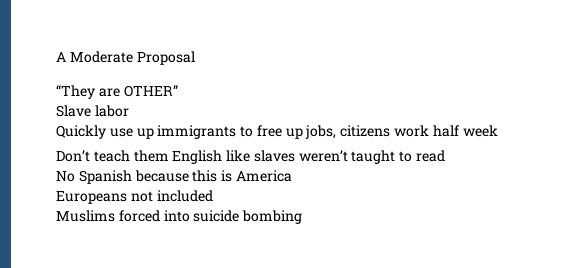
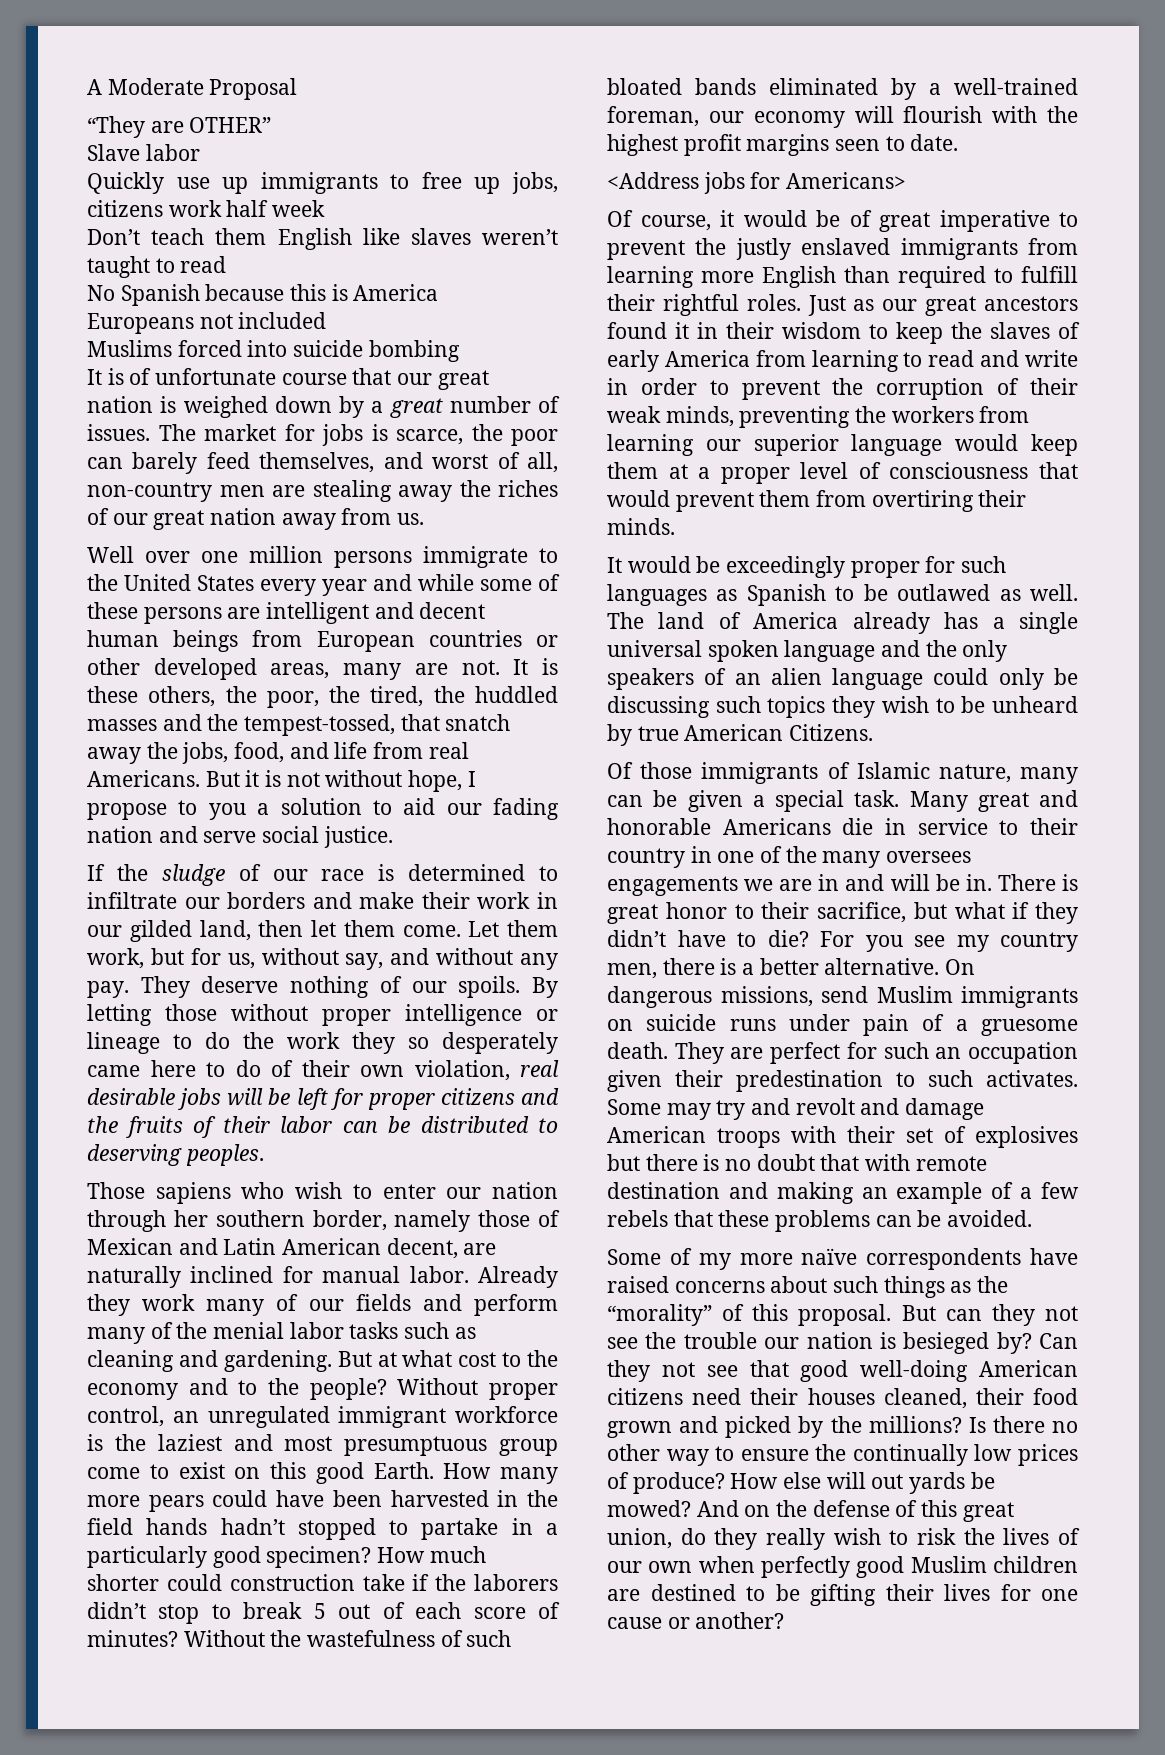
+ It is of unfortunate course that our great nation is weighed down by a great number of issues. The market for jobs is scarce, the poor can barely feed themselves, and worst of all, non-country men are stealing away the riches of our great nation away from us.
+ Well over one million persons immigrate to the United States every year and while some of these persons are intelligent and decent human beings from European countries or other developed areas, many are not. It is these others, the poor, the tired, the huddled masses and the tempest-tossed, that snatch away the jobs, food, and life from real Americans. But it is not without hope, I propose to you a solution to aid our fading nation and serve social justice.
+ If the sludge of our race is determined to infiltrate our borders and make their work in our gilded land, then let them come. Let them work, but for us, without say, and without any pay. They deserve nothing of our spoils. By letting those without proper intelligence or lineage to do the work they so desperately came here to do of their own violation, real desirable jobs will be left for proper citizens and the fruits of their labor can be distributed to deserving peoples.
+ Those sapiens who wish to enter our nation through her southern border, namely those of Mexican and Latin American decent, are naturally inclined for manual labor. Already they work many of our fields and perform many of the menial labor tasks such as cleaning and gardening. But at what cost to the economy and to the people? Without proper control, an unregulated immigrant workforce is the laziest and most presumptuous group come to exist on this good Earth. How many more pears could have been harvested in the field hands hadn’t stopped to partake in a particularly good specimen? How much shorter could construction take if the laborers didn’t stop to break 5 out of each score of minutes? Without the wastefulness of such bloated bands eliminated by a well-trained foreman, our economy will flourish with the highest profit margins seen to date.
+ <Address jobs for Americans>
+ Of course, it would be of great imperative to prevent the justly enslaved immigrants from learning more English than required to fulfill their rightful roles. Just as our great ancestors found it in their wisdom to keep the slaves of early America from learning to read and write in order to prevent the corruption of their weak minds, preventing the workers from learning our superior language would keep them at a proper level of consciousness that would prevent them from overtiring their minds.
+ It would be exceedingly proper for such languages as Spanish to be outlawed as well. The land of America already has a single universal spoken language and the only speakers of an alien language could only be discussing such topics they wish to be unheard by true American Citizens.
+ Of those immigrants of Islamic nature, many can be given a special task. Many great and honorable Americans die in service to their country in one of the many oversees engagements we are in and will be in. There is great honor to their sacrifice, but what if they didn’t have to die? For you see my country men, there is a better alternative. On dangerous missions, send Muslim immigrants on suicide runs under pain of a gruesome death. They are perfect for such an occupation given their predestination to such activates. Some may try and revolt and damage American troops with their set of explosives but there is no doubt that with remote destination and making an example of a few rebels that these problems can be avoided.
+ Some of my more naïve correspondents have raised concerns about such things as the “morality” of this proposal. But can they not see the trouble our nation is besieged by? Can they not see that good well-doing American citizens need their houses cleaned, their food grown and picked by the millions? Is there no other way to ensure the continually low prices of produce? How else will out yards be mowed? And on the defense of this great union, do they really wish to risk the lives of our own when perfectly good Muslim children are destined to be gifting their lives for one cause or another?

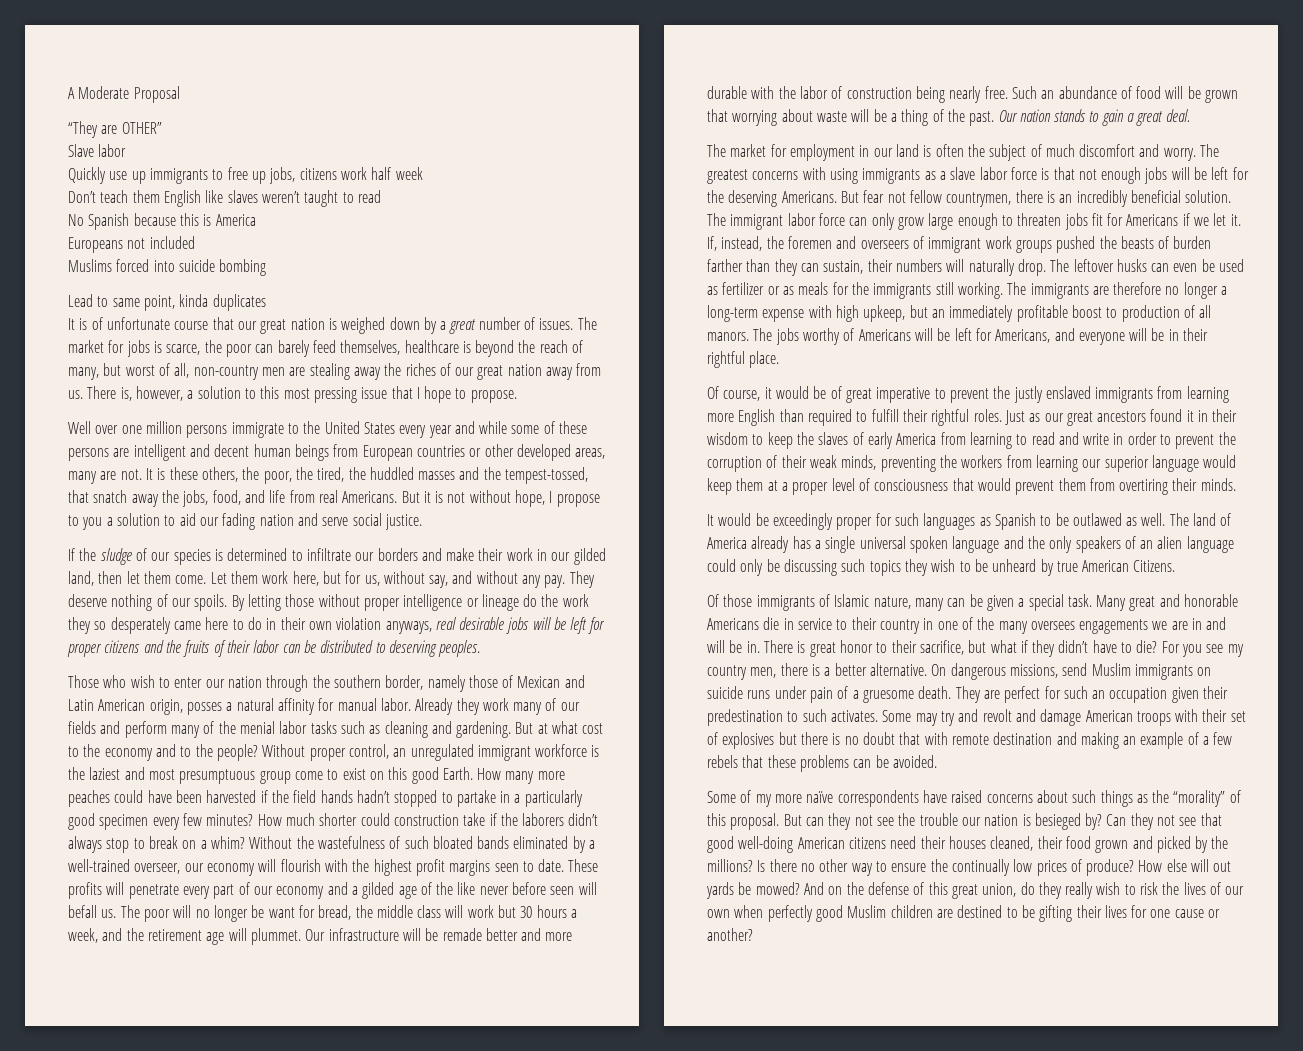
+ Lead to same point, kinda duplicates
- The market for jobs is scarce, the poor can barely feed themselves, and worst of all, non-country men are stealing away the riches of our great nation away from us.
+ The market for jobs is scarce, the poor can barely feed themselves, healthcare is beyond the reach of many, but worst of all, non-country men are stealing away the riches of our great nation away from us. There is, however, a solution to this most pressing issue that I hope to propose.
- If the sludge of our race is determined to infiltrate our borders and make their work in our gilded land, then let them come.
+ If the sludge of our species is determined to infiltrate our borders and make their work in our gilded land, then let them come.
- Let them work, but for us, without say, and without any pay.
+ Let them work here, but for us, without say, and without any pay.
- By letting those without proper intelligence or lineage to do the work they so desperately came here to do of their own violation, real desirable jobs will be left for proper citizens and the fruits of their labor can be distributed to deserving peoples.
+ By letting those without proper intelligence or lineage do the work they so desperately came here to do in their own violation anyways, real desirable jobs will be left for proper citizens and the fruits of their labor can be distributed to deserving peoples.
- Those sapiens who wish to enter our nation through her southern border, namely those of Mexican and Latin American decent, are naturally inclined for manual labor.
+ Those who wish to enter our nation through the southern border, namely those of Mexican and Latin American origin, posses a natural affinity for manual labor.
- How many more pears could have been harvested in the field hands hadn’t stopped to partake in a particularly good specimen?
+ How many more peaches could have been harvested if the field hands hadn’t stopped to partake in a particularly good specimen every few minutes?
- How much shorter could construction take if the laborers didn’t stop to break 5 out of each score of minutes?
+ How much shorter could construction take if the laborers didn’t always stop to break on a whim?
- Without the wastefulness of such bloated bands eliminated by a well-trained foreman, our economy will flourish with the highest profit margins seen to date.
- <Address jobs for Americans>
+ Without the wastefulness of such bloated bands eliminated by a well-trained overseer, our economy will flourish with the highest profit margins seen to date. These profits will penetrate every part of our economy and a gilded age of the like never before seen will befall us. The poor will no longer be want for bread, the middle class will work but 30 hours a week, and the retirement age will plummet. Our infrastructure will be remade better and more durable with the labor of construction being nearly free. Such an abundance of food will be grown that worrying about waste will be a thing of the past. Our nation stands to gain a great deal.
+ The market for employment in our land is often the subject of much discomfort and worry. The greatest concerns with using immigrants as a slave labor force is that not enough jobs will be left for the deserving Americans. But fear not fellow countrymen, there is an incredibly beneficial solution. The immigrant labor force can only grow large enough to threaten jobs fit for Americans if we let it. If, instead, the foremen and overseers of immigrant work groups pushed the beasts of burden farther than they can sustain, their numbers will naturally drop. The leftover husks can even be used as fertilizer or as meals for the immigrants still working. The immigrants are therefore no longer a long-term expense with high upkeep, but an immediately profitable boost to production of all manors. The jobs worthy of Americans will be left for Americans, and everyone will be in their rightful place.

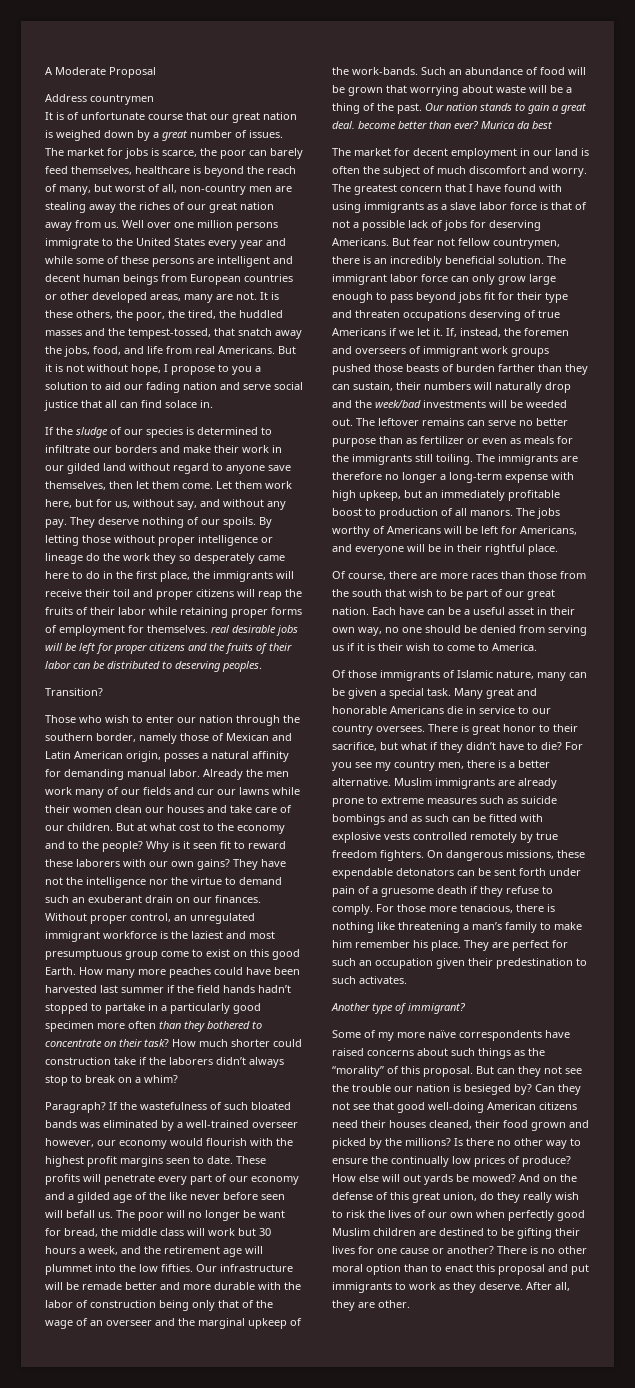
- “They are OTHER”
- Slave labor
- Quickly use up immigrants to free up jobs, citizens work half week
- Don’t teach them English like slaves weren’t taught to read
- No Spanish because this is America
- Europeans not included
- Muslims forced into suicide bombing
- Lead to same point, kinda duplicates
+ Address countrymen
- The market for jobs is scarce, the poor can barely feed themselves, healthcare is beyond the reach of many, but worst of all, non-country men are stealing away the riches of our great nation away from us. There is, however, a solution to this most pressing issue that I hope to propose.
- Well over one million persons immigrate to the United States every year and while some of these persons are intelligent and decent human beings from European countries or other developed areas, many are not.
+ The market for jobs is scarce, the poor can barely feed themselves, healthcare is beyond the reach of many, but worst of all, non-country men are stealing away the riches of our great nation away from us. Well over one million persons immigrate to the United States every year and while some of these persons are intelligent and decent human beings from European countries or other developed areas, many are not.
- But it is not without hope, I propose to you a solution to aid our fading nation and serve social justice.
+ But it is not without hope, I propose to you a solution to aid our fading nation and serve social justice that all can find solace in.
- If the sludge of our species is determined to infiltrate our borders and make their work in our gilded land, then let them come.
+ If the sludge of our species is determined to infiltrate our borders and make their work in our gilded land without regard to anyone save themselves, then let them come.
- By letting those without proper intelligence or lineage do the work they so desperately came here to do in their own violation anyways, real desirable jobs will be left for proper citizens and the fruits of their labor can be distributed to deserving peoples.
+ By letting those without proper intelligence or lineage do the work they so desperately came here to do in the first place, the immigrants will receive their toil and proper citizens will reap the fruits of their labor while retaining proper forms of employment for themselves. real desirable jobs will be left for proper citizens and the fruits of their labor can be distributed to deserving peoples.
+ Transition?
- Those who wish to enter our nation through the southern border, namely those of Mexican and Latin American origin, posses a natural affinity for manual labor.
+ Those who wish to enter our nation through the southern border, namely those of Mexican and Latin American origin, posses a natural affinity for demanding manual labor.
- Already they work many of our fields and perform many of the menial labor tasks such as cleaning and gardening.
+ Already the men work many of our fields and cur our lawns while their women clean our houses and take care of our children.
+ Why is it seen fit to reward these laborers with our own gains? They have not the intelligence nor the virtue to demand such an exuberant drain on our finances.
- How many more peaches could have been harvested if the field hands hadn’t stopped to partake in a particularly good specimen every few minutes?
+ How many more peaches could have been harvested last summer if the field hands hadn’t stopped to partake in a particularly good specimen more often than they bothered to concentrate on their task?
- How much shorter could construction take if the laborers didn’t always stop to break on a whim? Without the wastefulness of such bloated bands eliminated by a well-trained overseer, our economy will flourish with the highest profit margins seen to date.
+ How much shorter could construction take if the laborers didn’t always stop to break on a whim?
+ Paragraph? If the wastefulness of such bloated bands was eliminated by a well-trained overseer however, our economy would flourish with the highest profit margins seen to date.
- The poor will no longer be want for bread, the middle class will work but 30 hours a week, and the retirement age will plummet.
+ The poor will no longer be want for bread, the middle class will work but 30 hours a week, and the retirement age will plummet into the low fifties.
- Our infrastructure will be remade better and more durable with the labor of construction being nearly free.
+ Our infrastructure will be remade better and more durable with the labor of construction being only that of the wage of an overseer and the marginal upkeep of the work-bands.
- Our nation stands to gain a great deal.
- The market for employment in our land is often the subject of much discomfort and worry.
+ Our nation stands to gain a great deal. become better than ever? Murica da best
+ The market for decent employment in our land is often the subject of much discomfort and worry.
- The greatest concerns with using immigrants as a slave labor force is that not enough jobs will be left for the deserving Americans.
+ The greatest concern that I have found with using immigrants as a slave labor force is that of not a possible lack of jobs for deserving Americans.
- The immigrant labor force can only grow large enough to threaten jobs fit for Americans if we let it.
+ The immigrant labor force can only grow large enough to pass beyond jobs fit for their type and threaten occupations deserving of true Americans if we let it.
- If, instead, the foremen and overseers of immigrant work groups pushed the beasts of burden farther than they can sustain, their numbers will naturally drop. The leftover husks can even be used as fertilizer or as meals for the immigrants still working.
+ If, instead, the foremen and overseers of immigrant work groups pushed those beasts of burden farther than they can sustain, their numbers will naturally drop and the week/bad investments will be weeded out. The leftover remains can serve no better purpose than as fertilizer or even as meals for the immigrants still toiling.
- Of course, it would be of great imperative to prevent the justly enslaved immigrants from learning more English than required to fulfill their rightful roles. Just as our great ancestors found it in their wisdom to keep the slaves of early America from learning to read and write in order to prevent the corruption of their weak minds, preventing the workers from learning our superior language would keep them at a proper level of consciousness that would prevent them from overtiring their minds.
- It would be exceedingly proper for such languages as Spanish to be outlawed as well. The land of America already has a single universal spoken language and the only speakers of an alien language could only be discussing such topics they wish to be unheard by true American Citizens.
+ Of course, there are more races than those from the south that wish to be part of our great nation. Each have can be a useful asset in their own way, no one should be denied from serving us if it is their wish to come to America.
- Many great and honorable Americans die in service to their country in one of the many oversees engagements we are in and will be in.
+ Many great and honorable Americans die in service to our country oversees.
- On dangerous missions, send Muslim immigrants on suicide runs under pain of a gruesome death.
+ Muslim immigrants are already prone to extreme measures such as suicide bombings and as such can be fitted with explosive vests controlled remotely by true freedom fighters. On dangerous missions, these expendable detonators can be sent forth under pain of a gruesome death if they refuse to comply. For those more tenacious, there is nothing like threatening a man’s family to make him remember his place.
- They are perfect for such an occupation given their predestination to such activates. Some may try and revolt and damage American troops with their set of explosives but there is no doubt that with remote destination and making an example of a few rebels that these problems can be avoided.
+ They are perfect for such an occupation given their predestination to such activates.
+ Another type of immigrant?
+ There is no other moral option than to enact this proposal and put immigrants to work as they deserve. After all, they are other.

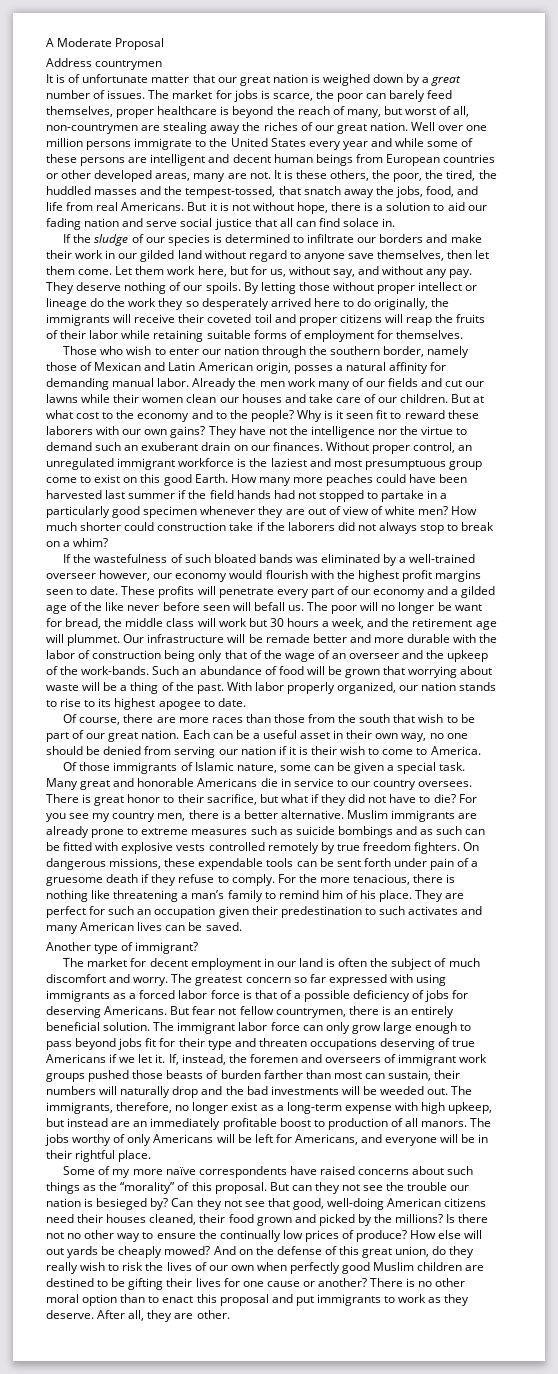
- It is of unfortunate course that our great nation is weighed down by a great number of issues.
+ It is of unfortunate matter that our great nation is weighed down by a great number of issues.
- The market for jobs is scarce, the poor can barely feed themselves, healthcare is beyond the reach of many, but worst of all, non-country men are stealing away the riches of our great nation away from us.
+ The market for jobs is scarce, the poor can barely feed themselves, proper healthcare is beyond the reach of many, but worst of all, non-countrymen are stealing away the riches of our great nation.
- But it is not without hope, I propose to you a solution to aid our fading nation and serve social justice that all can find solace in.
+ But it is not without hope, there is a solution to aid our fading nation and serve social justice that all can find solace in.
- By letting those without proper intelligence or lineage do the work they so desperately came here to do in the first place, the immigrants will receive their toil and proper citizens will reap the fruits of their labor while retaining proper forms of employment for themselves. real desirable jobs will be left for proper citizens and the fruits of their labor can be distributed to deserving peoples.
- Transition?
+ By letting those without proper intellect or lineage do the work they so desperately arrived here to do originally, the immigrants will receive their coveted toil and proper citizens will reap the fruits of their labor while retaining suitable forms of employment for themselves.
- Already the men work many of our fields and cur our lawns while their women clean our houses and take care of our children.
+ Already the men work many of our fields and cut our lawns while their women clean our houses and take care of our children.
- How many more peaches could have been harvested last summer if the field hands hadn’t stopped to partake in a particularly good specimen more often than they bothered to concentrate on their task?
+ How many more peaches could have been harvested last summer if the field hands had not stopped to partake in a particularly good specimen whenever they are out of view of white men?
- How much shorter could construction take if the laborers didn’t always stop to break on a whim?
+ How much shorter could construction take if the laborers did not always stop to break on a whim?
- Paragraph?
- The poor will no longer be want for bread, the middle class will work but 30 hours a week, and the retirement age will plummet into the low fifties.
+ The poor will no longer be want for bread, the middle class will work but 30 hours a week, and the retirement age will plummet.
- Our infrastructure will be remade better and more durable with the labor of construction being only that of the wage of an overseer and the marginal upkeep of the work-bands.
+ Our infrastructure will be remade better and more durable with the labor of construction being only that of the wage of an overseer and the upkeep of the work-bands.
- Our nation stands to gain a great deal. become better than ever? Murica da best
+ With labor properly organized, our nation stands to rise to its highest apogee to date.
+ Of course, there are more races than those from the south that wish to be part of our great nation. Each can be a useful asset in their own way, no one should be denied from serving our nation if it is their wish to come to America.
+ Of those immigrants of Islamic nature, some can be given a special task. Many great and honorable Americans die in service to our country oversees. There is great honor to their sacrifice, but what if they did not have to die? For you see my country men, there is a better alternative. Muslim immigrants are already prone to extreme measures such as suicide bombings and as such can be fitted with explosive vests controlled remotely by true freedom fighters. On dangerous missions, these expendable tools can be sent forth under pain of a gruesome death if they refuse to comply. For the more tenacious, there is nothing like threatening a man’s family to remind him of his place. They are perfect for such an occupation given their predestination to such activates and many American lives can be saved.
+ Another type of immigrant?
- The greatest concern that I have found with using immigrants as a slave labor force is that of not a possible lack of jobs for deserving Americans.
+ The greatest concern so far expressed with using immigrants as a forced labor force is that of a possible deficiency of jobs for deserving Americans.
- But fear not fellow countrymen, there is an incredibly beneficial solution.
+ But fear not fellow countrymen, there is an entirely beneficial solution.
- If, instead, the foremen and overseers of immigrant work groups pushed those beasts of burden farther than they can sustain, their numbers will naturally drop and the week/bad investments will be weeded out.
+ If, instead, the foremen and overseers of immigrant work groups pushed those beasts of burden farther than most can sustain, their numbers will naturally drop and the bad investments will be weeded out.
- The leftover remains can serve no better purpose than as fertilizer or even as meals for the immigrants still toiling. The immigrants are therefore no longer a long-term expense with high upkeep, but an immediately profitable boost to production of all manors.
+ The immigrants, therefore, no longer exist as a long-term expense with high upkeep, but instead are an immediately profitable boost to production of all manors.
- The jobs worthy of Americans will be left for Americans, and everyone will be in their rightful place.
+ The jobs worthy of only Americans will be left for Americans, and everyone will be in their rightful place.
- Of course, there are more races than those from the south that wish to be part of our great nation. Each have can be a useful asset in their own way, no one should be denied from serving us if it is their wish to come to America.
- Of those immigrants of Islamic nature, many can be given a special task. Many great and honorable Americans die in service to our country oversees. There is great honor to their sacrifice, but what if they didn’t have to die? For you see my country men, there is a better alternative. Muslim immigrants are already prone to extreme measures such as suicide bombings and as such can be fitted with explosive vests controlled remotely by true freedom fighters. On dangerous missions, these expendable detonators can be sent forth under pain of a gruesome death if they refuse to comply. For those more tenacious, there is nothing like threatening a man’s family to make him remember his place. They are perfect for such an occupation given their predestination to such activates.
- Another type of immigrant?
- Can they not see that good well-doing American citizens need their houses cleaned, their food grown and picked by the millions?
+ Can they not see that good, well-doing American citizens need their houses cleaned, their food grown and picked by the millions?
- Is there no other way to ensure the continually low prices of produce?
+ Is there not no other way to ensure the continually low prices of produce?
- How else will out yards be mowed?
+ How else will out yards be cheaply mowed?

